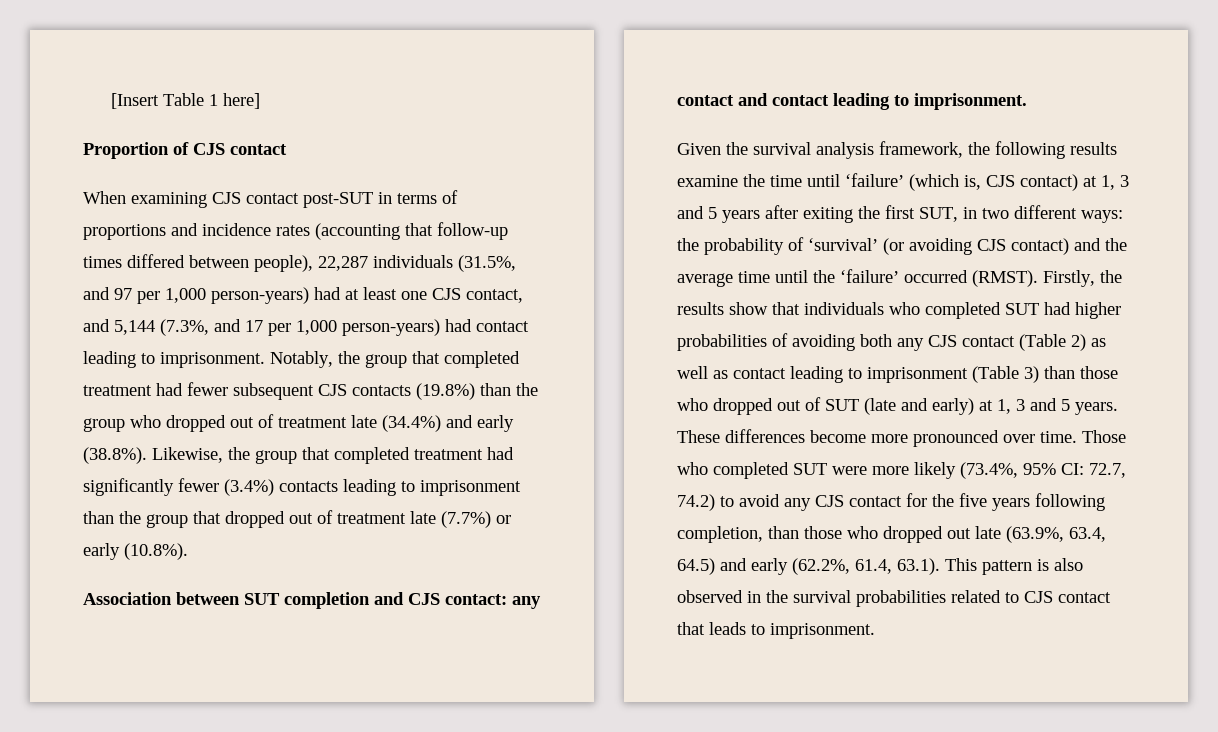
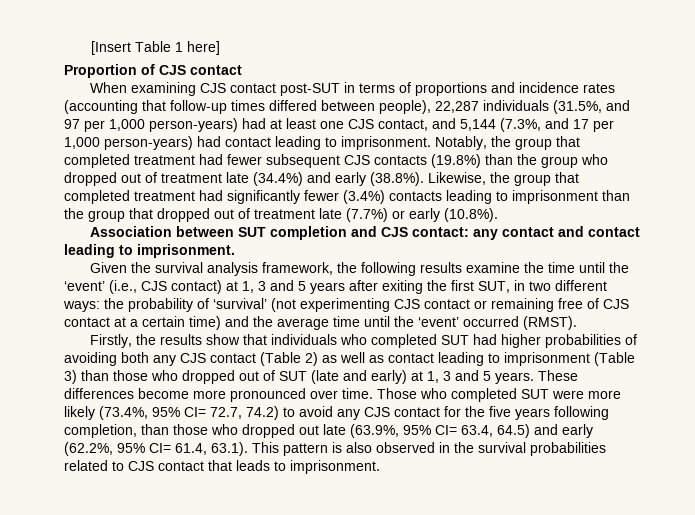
- Given the survival analysis framework, the following results examine the time until ‘failure’ (which is, CJS contact) at 1, 3 and 5 years after exiting the first SUT, in two different ways:
+ Given the survival analysis framework, the following results examine the time until the ‘event’ (i.e., CJS contact) at 1, 3 and 5 years after exiting the first SUT, in two different ways:
- the probability of ‘survival’ (or avoiding CJS contact) and the average time until the ‘failure’ occurred (RMST). Firstly, the results show that individuals who completed SUT had higher probabilities of avoiding both any CJS contact (Table 2) as well as contact leading to imprisonment (Table 3) than those who dropped out of SUT (late and early) at 1, 3 and 5 years.
+ the probability of ‘survival’ (not experimenting CJS contact or remaining free of CJS contact at a certain time) and the average time until the ‘event’ occurred (RMST).
+ Firstly, the results show that individuals who completed SUT had higher probabilities of avoiding both any CJS contact (Table 2) as well as contact leading to imprisonment (Table 3) than those who dropped out of SUT (late and early) at 1, 3 and 5 years.
- Those who completed SUT were more likely (73.4%, 95% CI: 72.7, 74.2) to avoid any CJS contact for the five years following completion, than those who dropped out late (63.9%, 63.4, 64.5) and early (62.2%, 61.4, 63.1). This pattern is also observed in the survival probabilities related to CJS contact that leads to imprisonment.
+ Those who completed SUT were more likely (73.4%, 95% CI= 72.7, 74.2) to avoid any CJS contact for the five years following completion, than those who dropped out late (63.9%, 95% CI= 63.4, 64.5) and early (62.2%, 95% CI= 61.4, 63.1). This pattern is also observed in the survival probabilities related to CJS contact that leads to imprisonment.

